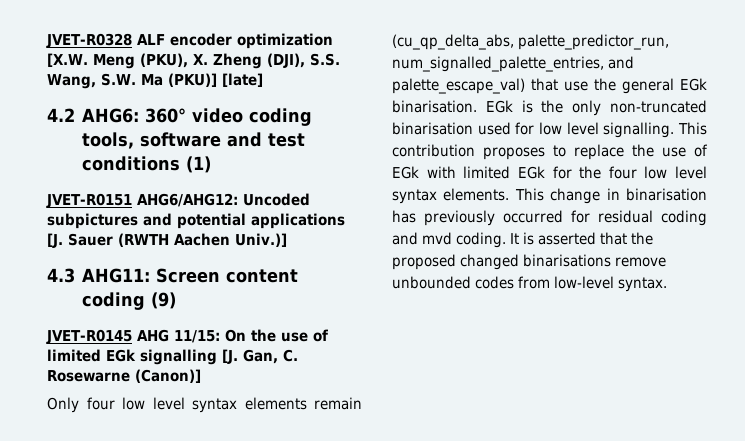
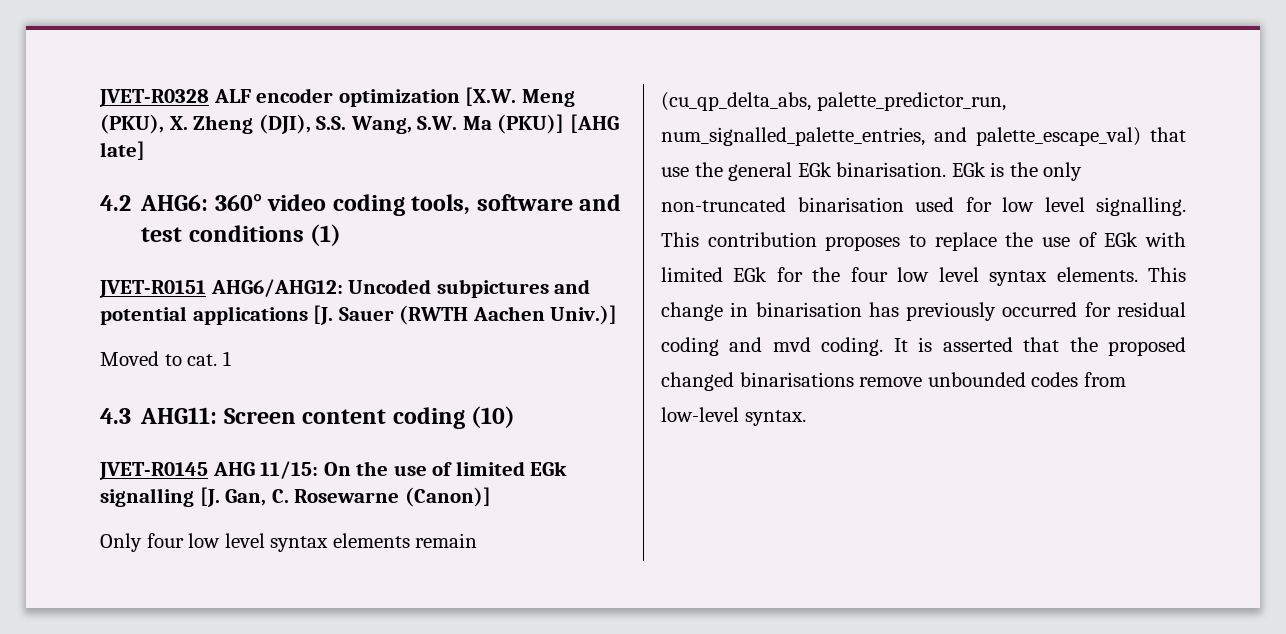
- JVET-R0328 ALF encoder optimization [X.W. Meng (PKU), X. Zheng (DJI), S.S. Wang, S.W. Ma (PKU)] [late]
+ JVET-R0328 ALF encoder optimization [X.W. Meng (PKU), X. Zheng (DJI), S.S. Wang, S.W. Ma (PKU)] [AHG late]
+ Moved to cat. 1
- 4.3 AHG11: Screen content coding (9)
+ 4.3 AHG11: Screen content coding (10)

